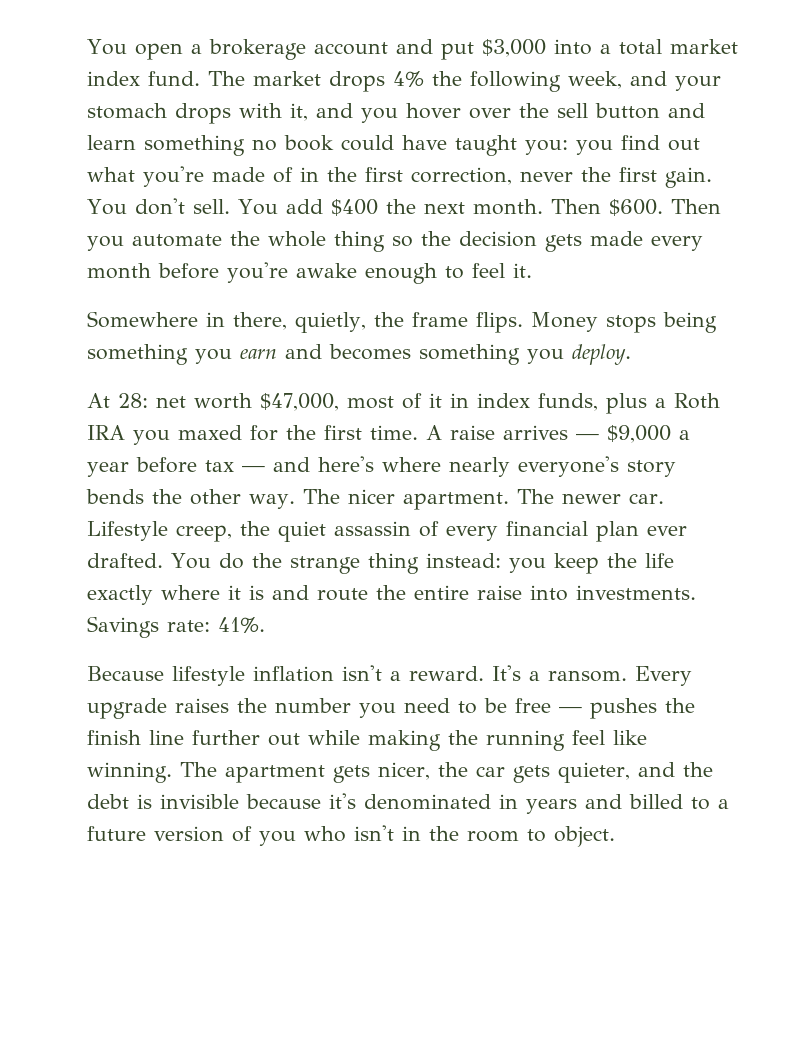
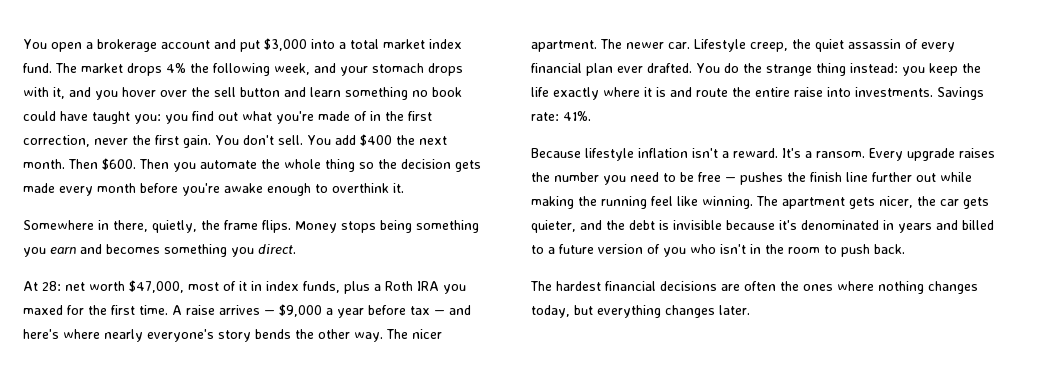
- Then you automate the whole thing so the decision gets made every month before you're awake enough to feel it.
+ Then you automate the whole thing so the decision gets made every month before you're awake enough to overthink it.
- Money stops being something you earn and becomes something you deploy.
+ Money stops being something you earn and becomes something you direct.
- The apartment gets nicer, the car gets quieter, and the debt is invisible because it's denominated in years and billed to a future version of you who isn't in the room to object.
+ The apartment gets nicer, the car gets quieter, and the debt is invisible because it's denominated in years and billed to a future version of you who isn't in the room to push back.
+ The hardest financial decisions are often the ones where nothing changes today, but everything changes later.

